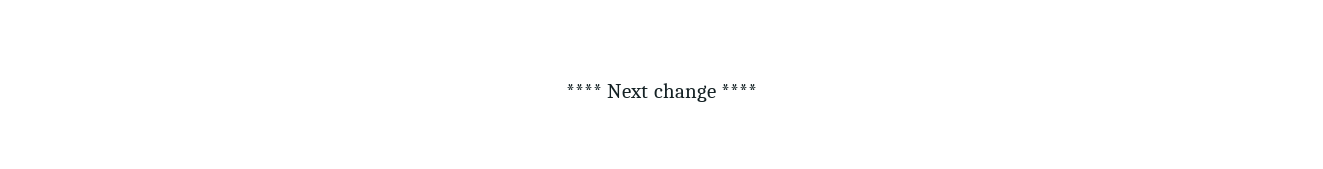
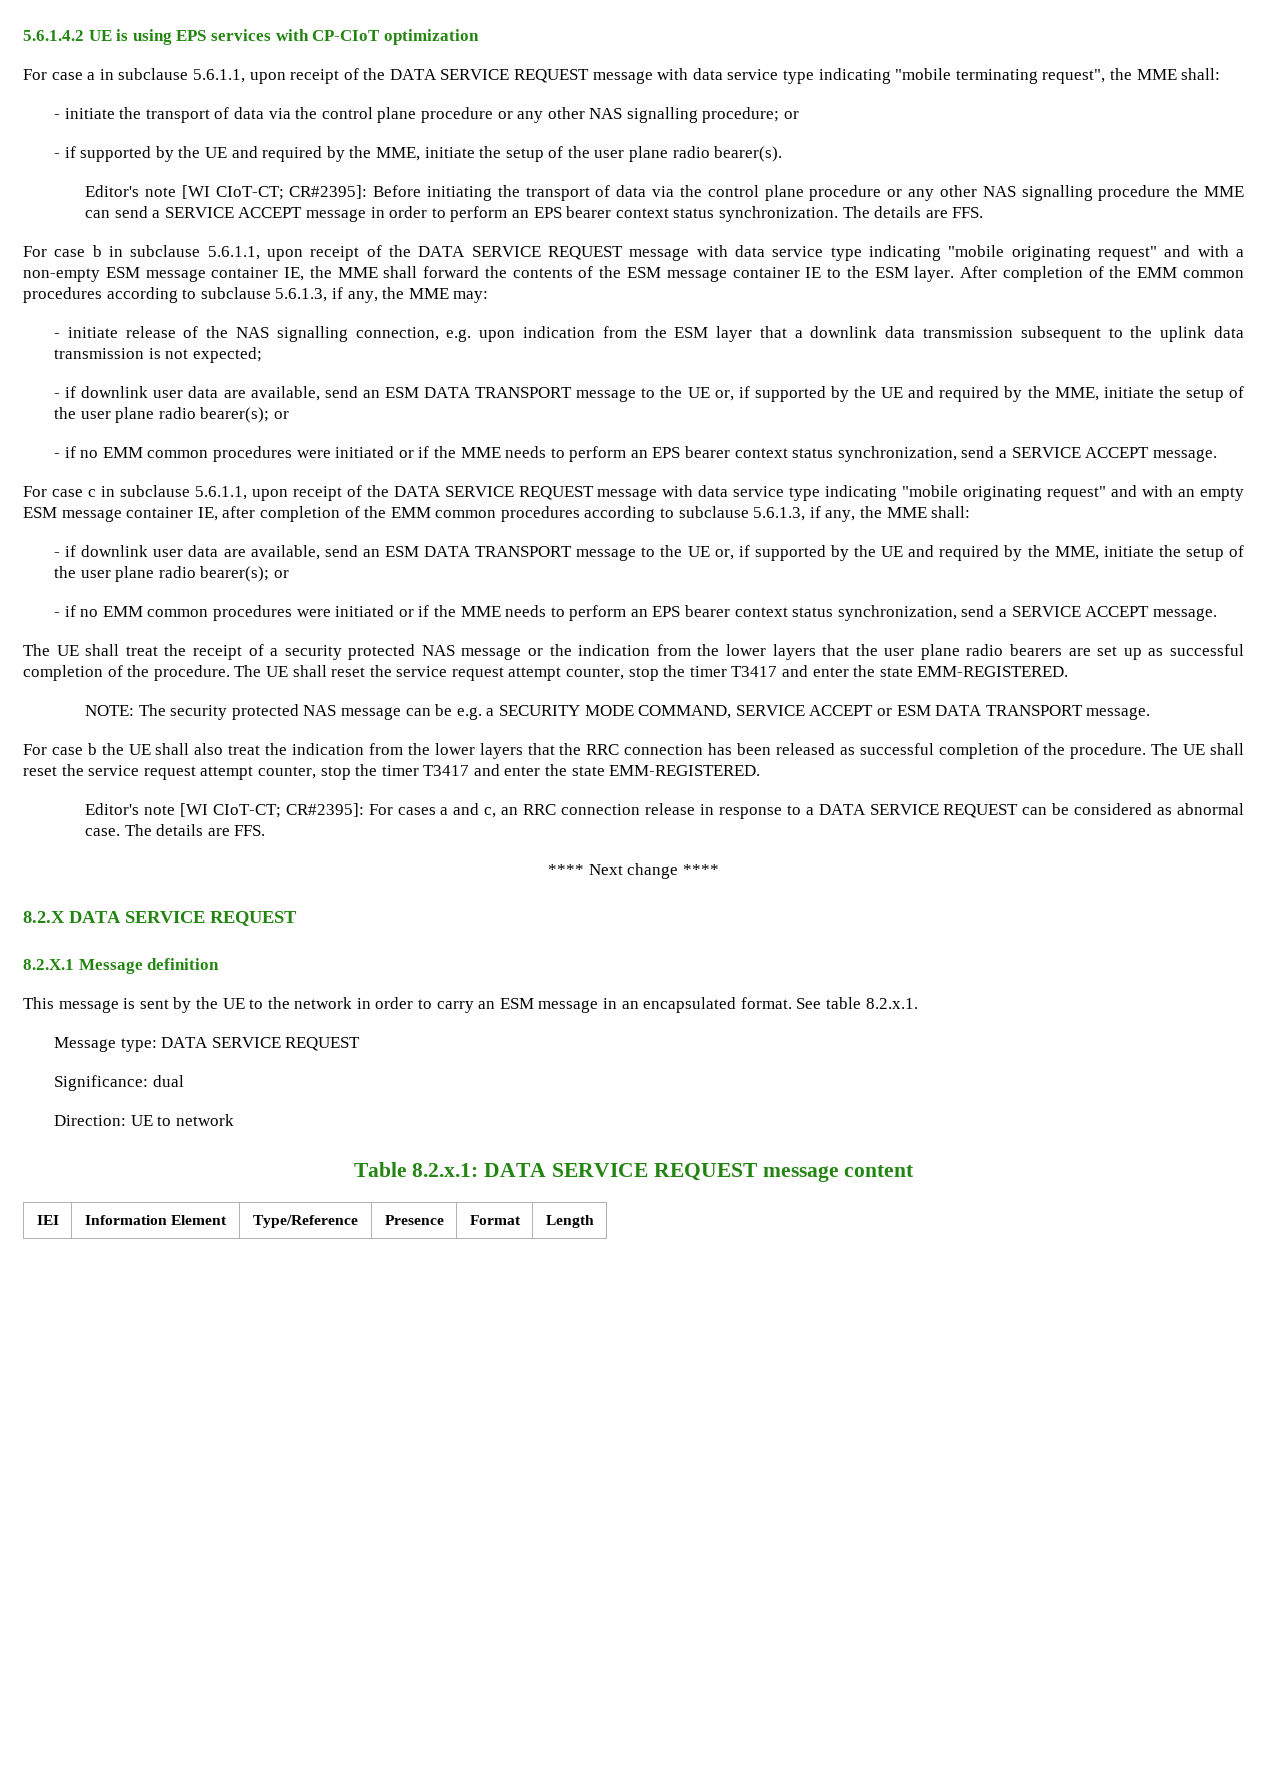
+ 5.6.1.4.2 UE is using EPS services with CP-CIoT optimization
+ For case a in subclause 5.6.1.1, upon receipt of the DATA SERVICE REQUEST message with data service type indicating "mobile terminating request", the MME shall:
+ - initiate the transport of data via the control plane procedure or any other NAS signalling procedure; or
+ - if supported by the UE and required by the MME, initiate the setup of the user plane radio bearer(s).
+ Editor's note [WI CIoT-CT; CR#2395]: Before initiating the transport of data via the control plane procedure or any other NAS signalling procedure the MME can send a SERVICE ACCEPT message in order to perform an EPS bearer context status synchronization. The details are FFS.
+ For case b in subclause 5.6.1.1, upon receipt of the DATA SERVICE REQUEST message with data service type indicating "mobile originating request" and with a non-empty ESM message container IE, the MME shall forward the contents of the ESM message container IE to the ESM layer. After completion of the EMM common procedures according to subclause 5.6.1.3, if any, the MME may:
+ - initiate release of the NAS signalling connection, e.g. upon indication from the ESM layer that a downlink data transmission subsequent to the uplink data transmission is not expected;
+ - if downlink user data are available, send an ESM DATA TRANSPORT message to the UE or, if supported by the UE and required by the MME, initiate the setup of the user plane radio bearer(s); or
+ - if no EMM common procedures were initiated or if the MME needs to perform an EPS bearer context status synchronization, send a SERVICE ACCEPT message.
+ For case c in subclause 5.6.1.1, upon receipt of the DATA SERVICE REQUEST message with data service type indicating "mobile originating request" and with an empty ESM message container IE, after completion of the EMM common procedures according to subclause 5.6.1.3, if any, the MME shall:
+ - if downlink user data are available, send an ESM DATA TRANSPORT message to the UE or, if supported by the UE and required by the MME, initiate the setup of the user plane radio bearer(s); or
+ - if no EMM common procedures were initiated or if the MME needs to perform an EPS bearer context status synchronization, send a SERVICE ACCEPT message.
+ The UE shall treat the receipt of a security protected NAS message or the indication from the lower layers that the user plane radio bearers are set up as successful completion of the procedure. The UE shall reset the service request attempt counter, stop the timer T3417 and enter the state EMM-REGISTERED.
+ NOTE: The security protected NAS message can be e.g. a SECURITY MODE COMMAND, SERVICE ACCEPT or ESM DATA TRANSPORT message.
+ For case b the UE shall also treat the indication from the lower layers that the RRC connection has been released as successful completion of the procedure. The UE shall reset the service request attempt counter, stop the timer T3417 and enter the state EMM-REGISTERED.
+ Editor's note [WI CIoT-CT; CR#2395]: For cases a and c, an RRC connection release in response to a DATA SERVICE REQUEST can be considered as abnormal case. The details are FFS.
  **** Next change ****
+ 8.2.X DATA SERVICE REQUEST
+ 8.2.X.1 Message definition
+ This message is sent by the UE to the network in order to carry an ESM message in an encapsulated format. See table 8.2.x.1.
+ Message type: DATA SERVICE REQUEST
+ Significance: dual
+ Direction: UE to network
+ Table 8.2.x.1: DATA SERVICE REQUEST message content
+ IEI | Information Element | Type/Reference | Presence | Format | Length

